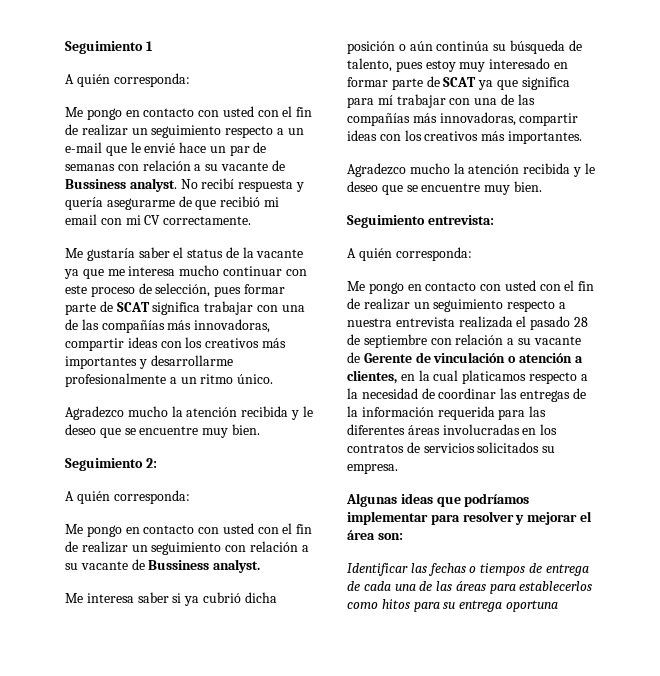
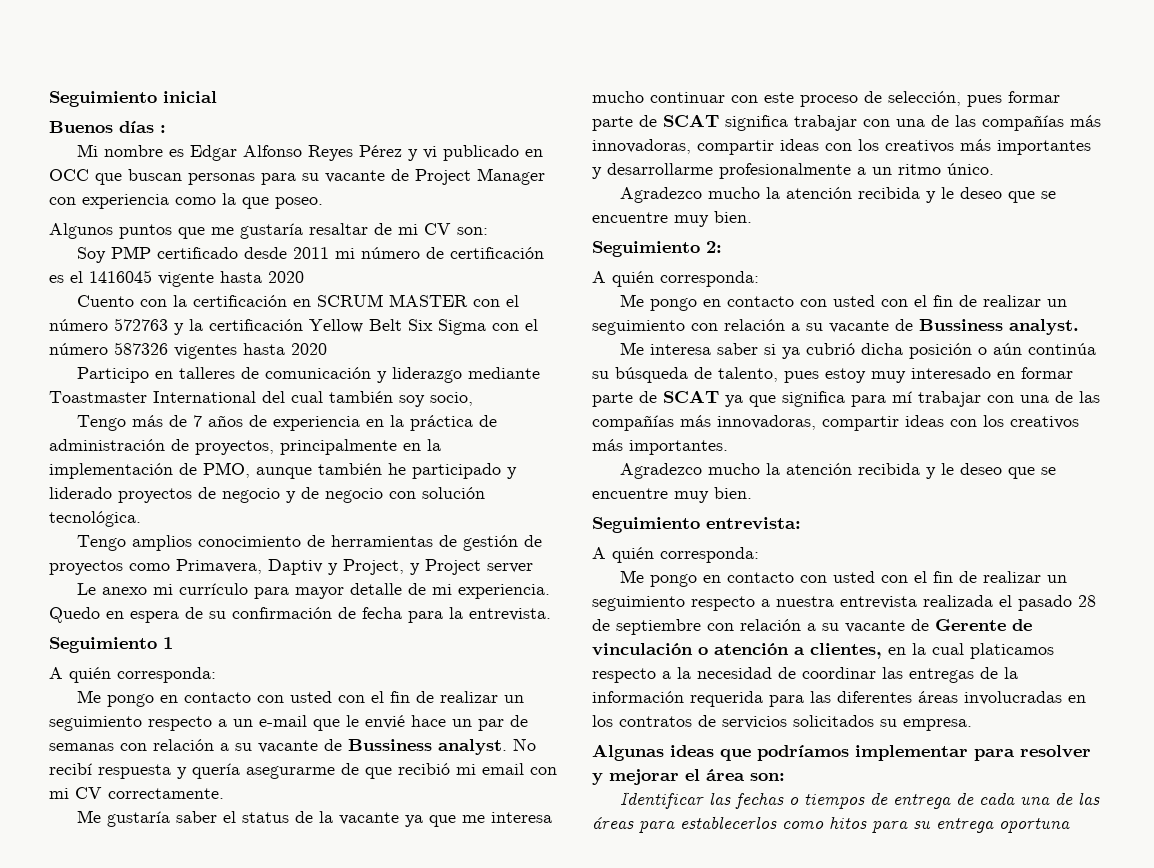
+ Seguimiento inicial
+ Buenos días :
+ Mi nombre es Edgar Alfonso Reyes Pérez y vi publicado en OCC que buscan personas para su vacante de Project Manager con experiencia como la que poseo.
+ Algunos puntos que me gustaría resaltar de mi CV son:
+ Soy PMP certificado desde 2011 mi número de certificación es el 1416045 vigente hasta 2020
+ Cuento con la certificación en SCRUM MASTER con el número 572763 y la certificación Yellow Belt Six Sigma con el número 587326 vigentes hasta 2020
+ Participo en talleres de comunicación y liderazgo mediante Toastmaster International del cual también soy socio,
+ Tengo más de 7 años de experiencia en la práctica de administración de proyectos, principalmente en la implementación de PMO, aunque también he participado y liderado proyectos de negocio y de negocio con solución tecnológica.
+ Tengo amplios conocimiento de herramientas de gestión de proyectos como Primavera, Daptiv y Project, y Project server
+ Le anexo mi currículo para mayor detalle de mi experiencia. Quedo en espera de su confirmación de fecha para la entrevista.

